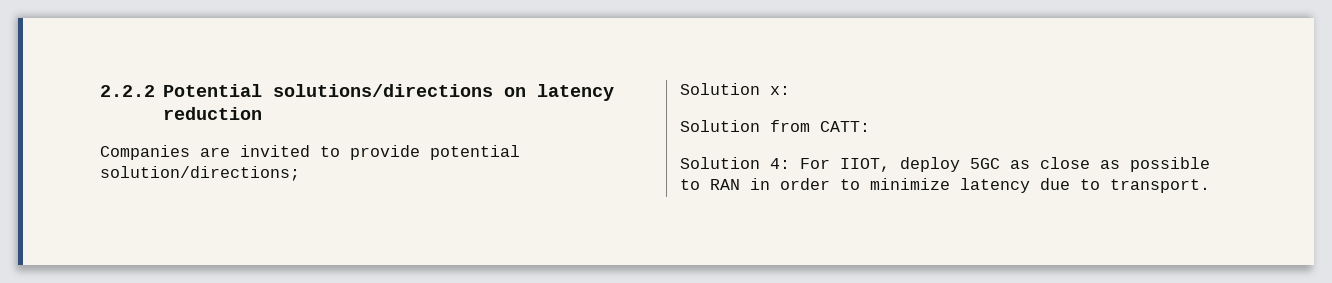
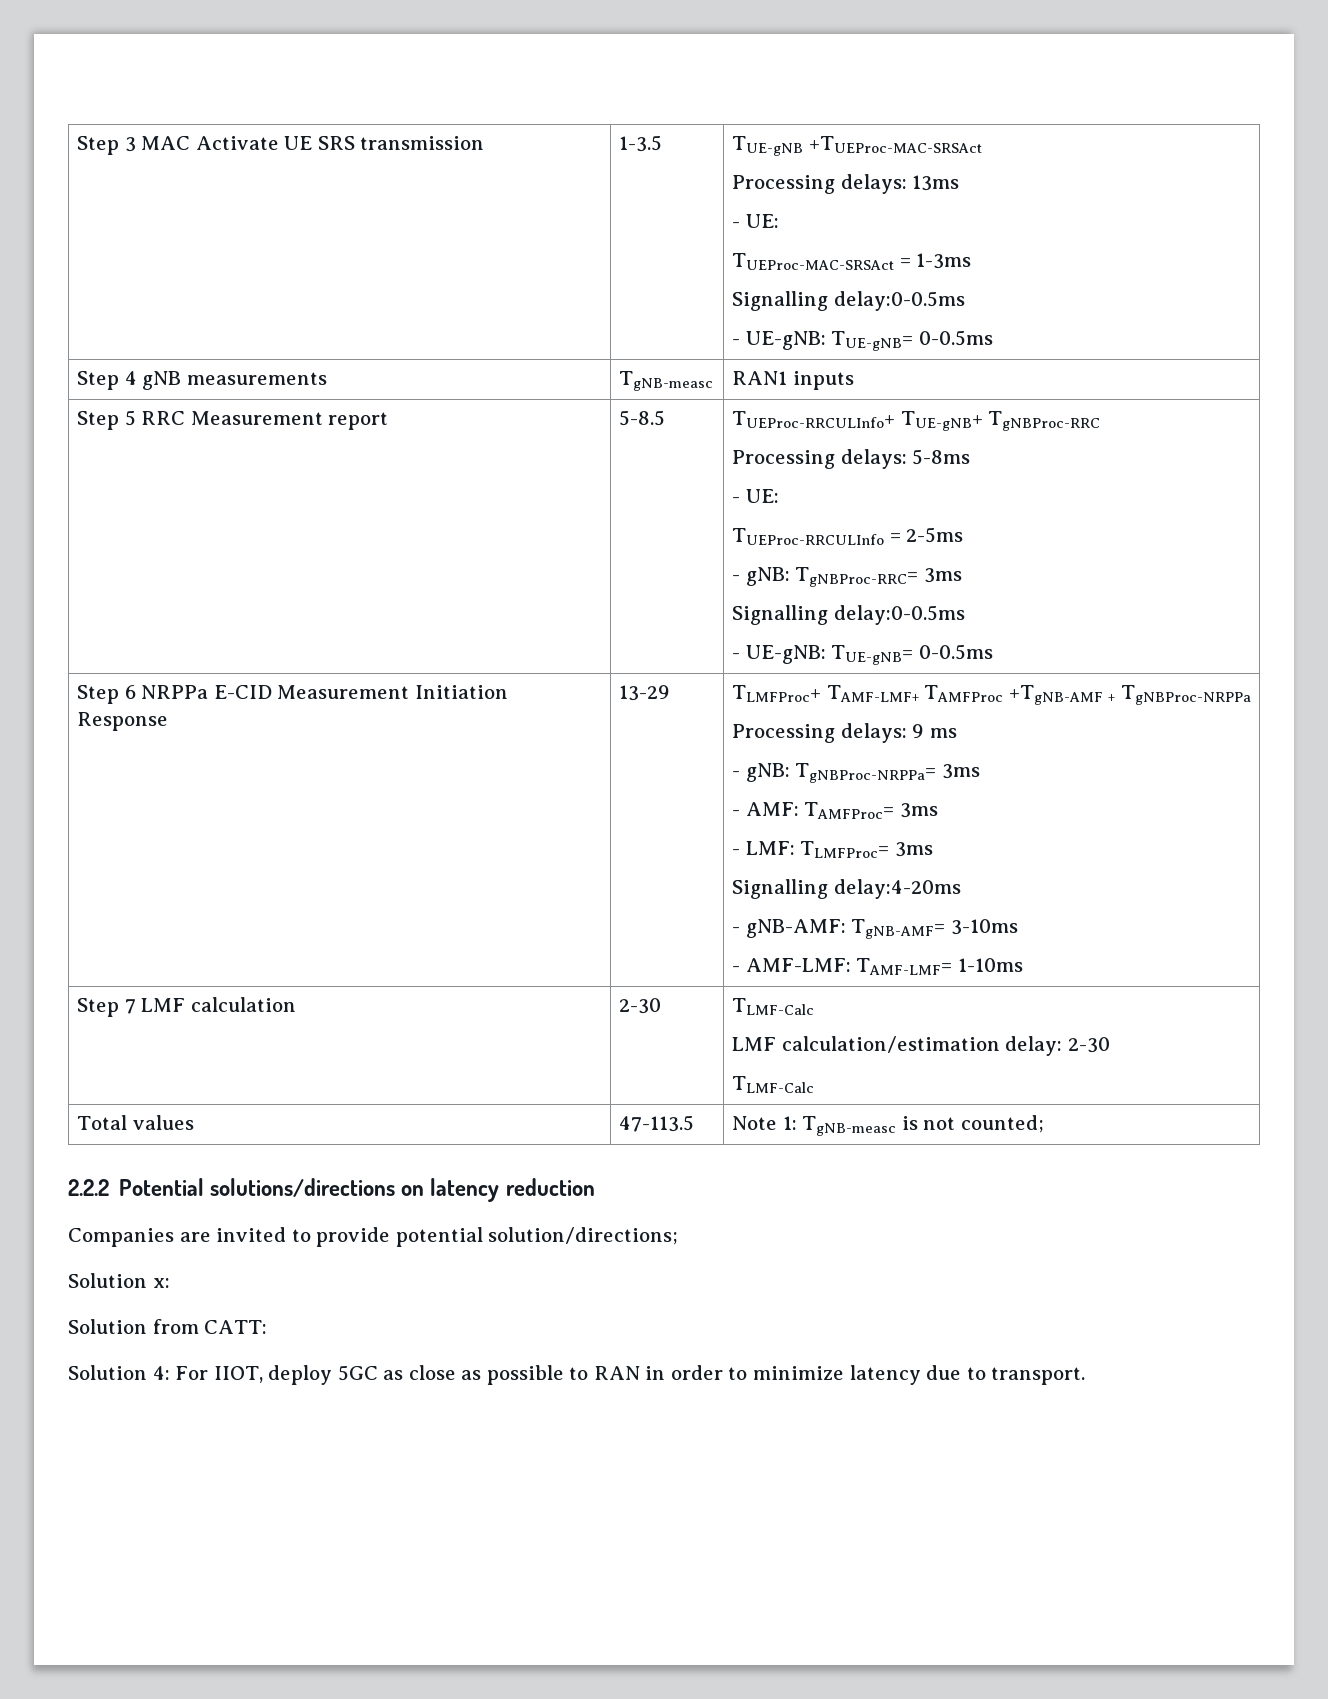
+ Step 3 MAC Activate UE SRS transmission | 1-3.5 | TUE-gNB +TUEProc-MAC-SRSAct
+ Processing delays: 13ms
+ - UE:
+ TUEProc-MAC-SRSAct = 1-3ms
+ Signalling delay:0-0.5ms
+ - UE-gNB: TUE-gNB= 0-0.5ms
+ Step 4 gNB measurements | TgNB-measc | RAN1 inputs
+ Step 5 RRC Measurement report | 5-8.5 | TUEProc-RRCULInfo+ TUE-gNB+ TgNBProc-RRC
+ Processing delays: 5-8ms
+ - UE:
+ TUEProc-RRCULInfo = 2-5ms
+ - gNB: TgNBProc-RRC= 3ms
+ Signalling delay:0-0.5ms
+ - UE-gNB: TUE-gNB= 0-0.5ms
+ Step 6 NRPPa E-CID Measurement Initiation Response | 13-29 | TLMFProc+ TAMF-LMF+ TAMFProc +TgNB-AMF + TgNBProc-NRPPa
+ Processing delays: 9 ms
+ - gNB: TgNBProc-NRPPa= 3ms
+ - AMF: TAMFProc= 3ms
+ - LMF: TLMFProc= 3ms
+ Signalling delay:4-20ms
+ - gNB-AMF: TgNB-AMF= 3-10ms
+ - AMF-LMF: TAMF-LMF= 1-10ms
+ Step 7 LMF calculation | 2-30 | TLMF-Calc
+ LMF calculation/estimation delay: 2-30
+ TLMF-Calc
+ Total values | 47-113.5 | Note 1: TgNB-measc is not counted;

